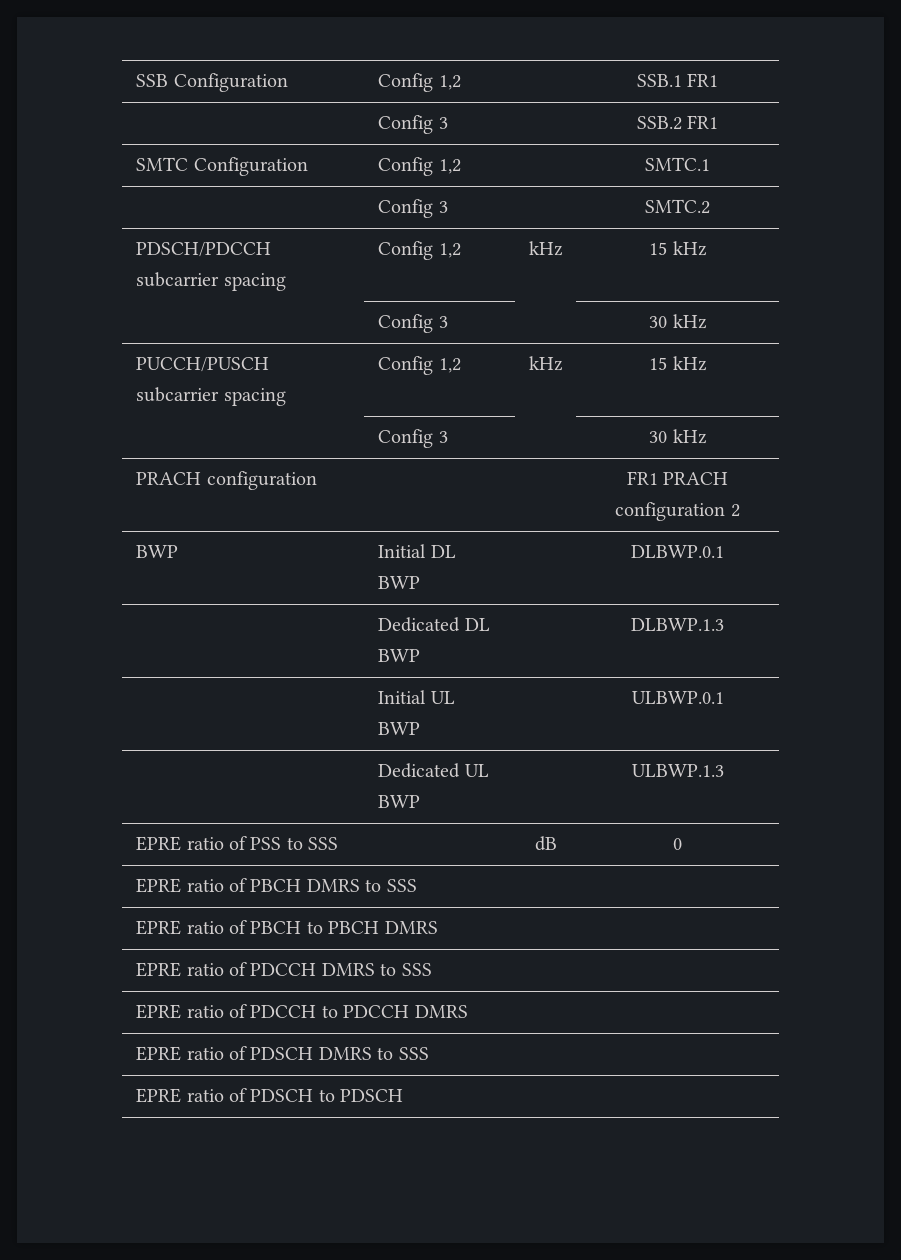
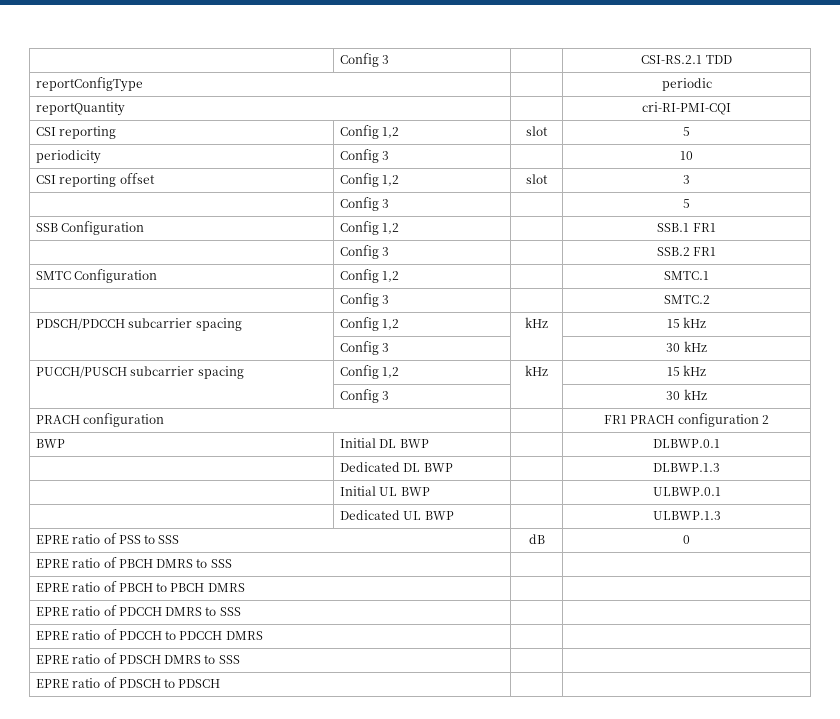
+ | Config 3 | | CSI-RS.2.1 TDD
+ reportConfigType | | periodic
+ reportQuantity | | cri-RI-PMI-CQI
+ CSI reporting | Config 1,2 | slot | 5
+ periodicity | Config 3 | | 10
+ CSI reporting offset | Config 1,2 | slot | 3
+ | Config 3 | | 5

